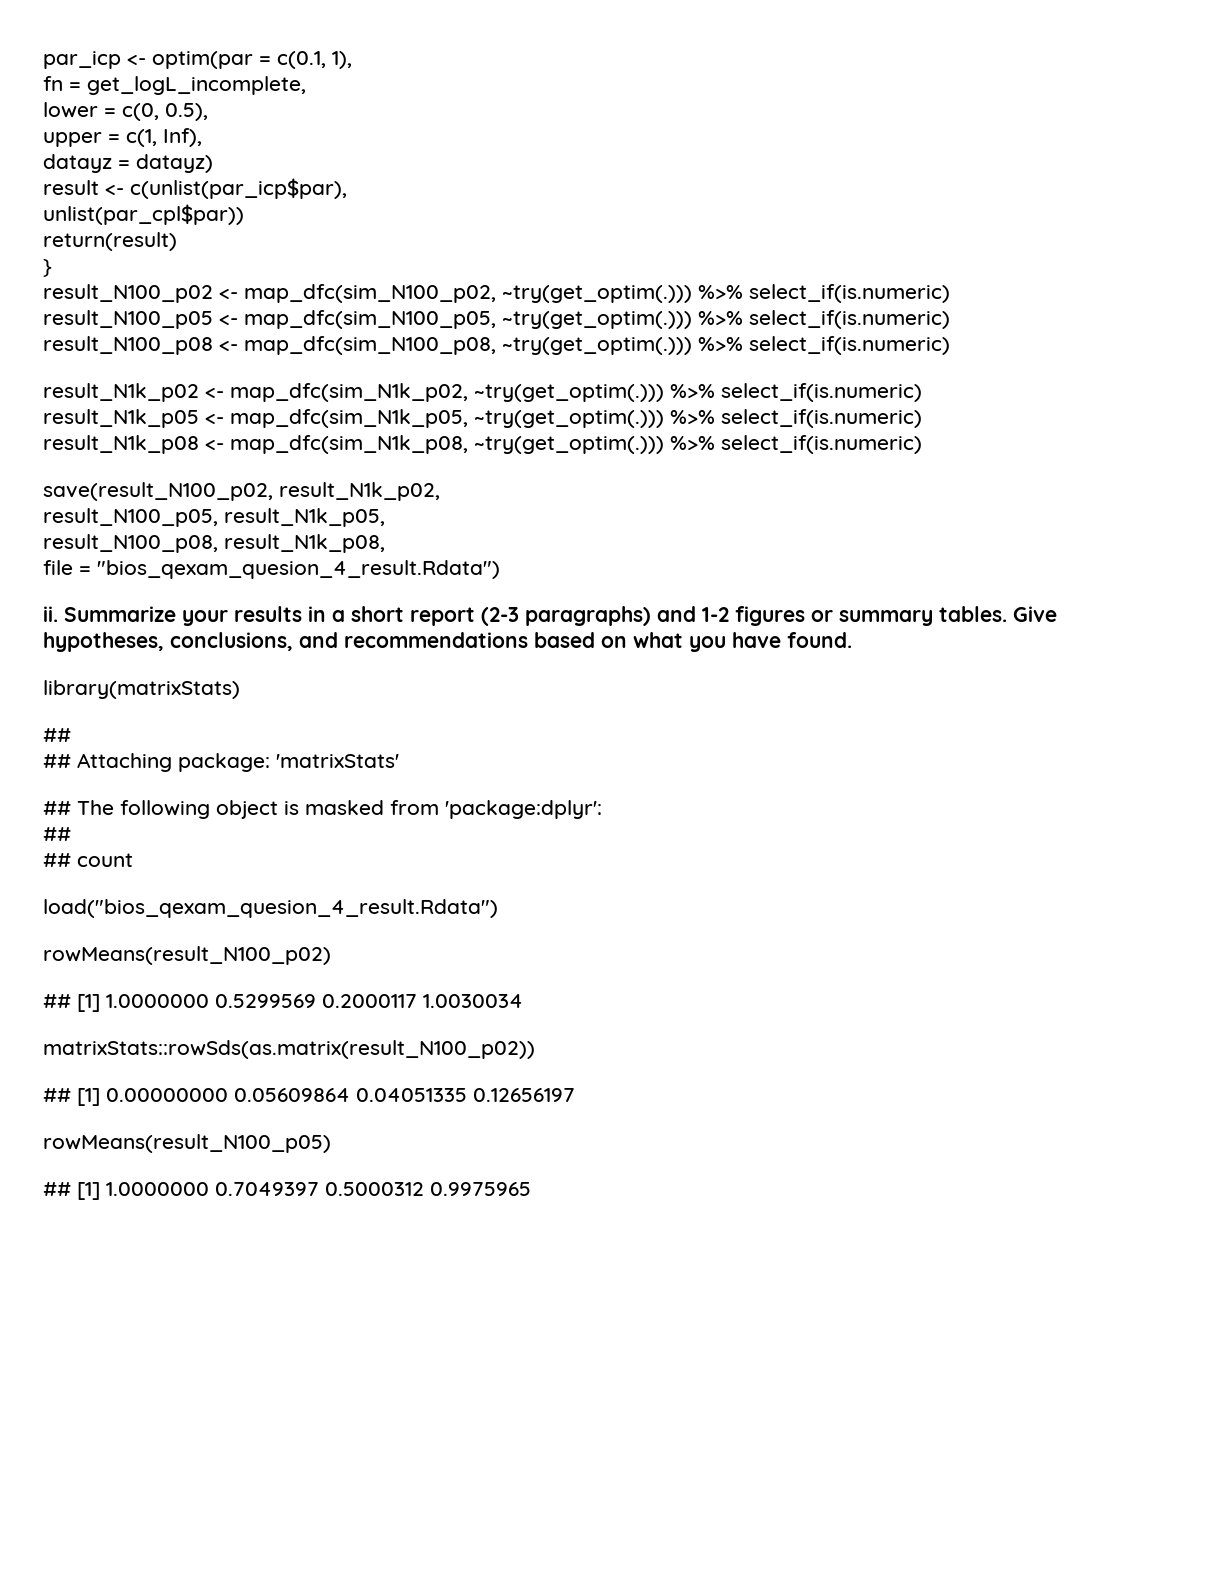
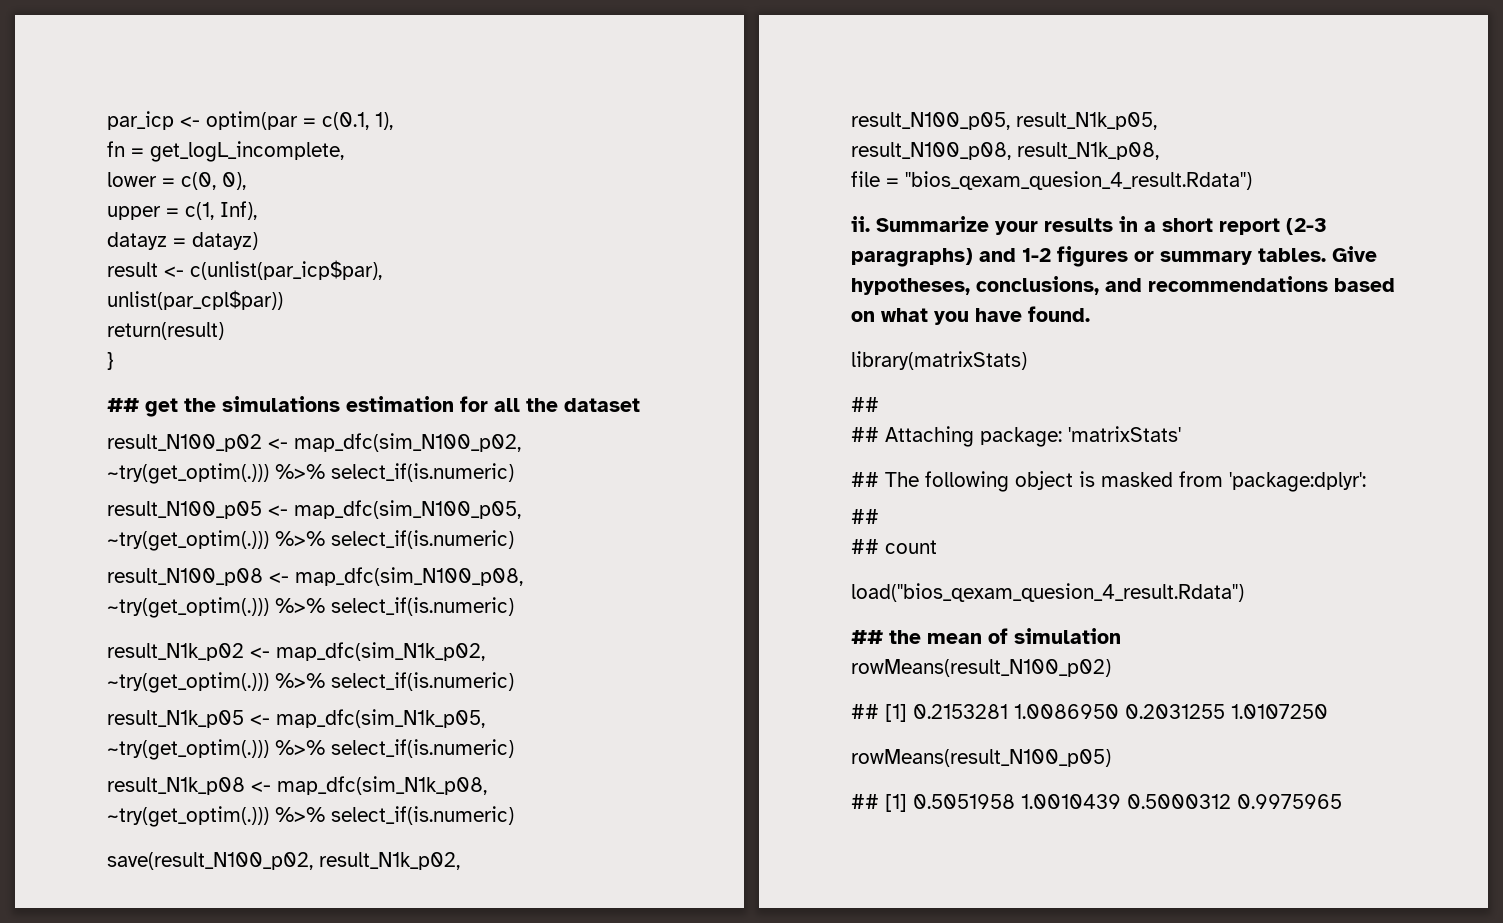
- lower = c(0, 0.5),
+ lower = c(0, 0),
+ ## get the simulations estimation for all the dataset
+ ## the mean of simulation
  rowMeans(result_N100_p02)
- ## [1] 1.0000000 0.5299569 0.2000117 1.0030034
- matrixStats::rowSds(as.matrix(result_N100_p02))
- ## [1] 0.00000000 0.05609864 0.04051335 0.12656197
+ ## [1] 0.2153281 1.0086950 0.2031255 1.0107250
- ## [1] 1.0000000 0.7049397 0.5000312 0.9975965
+ ## [1] 0.5051958 1.0010439 0.5000312 0.9975965

